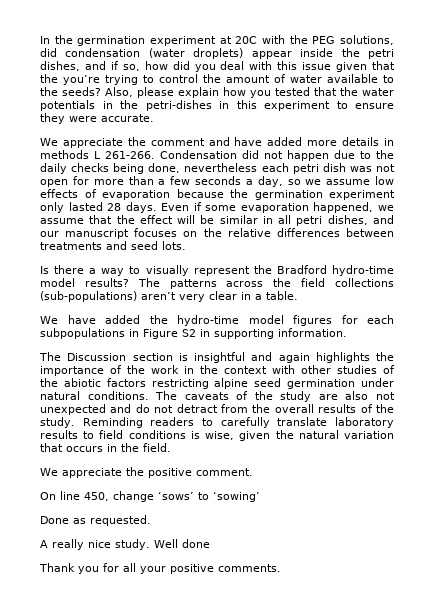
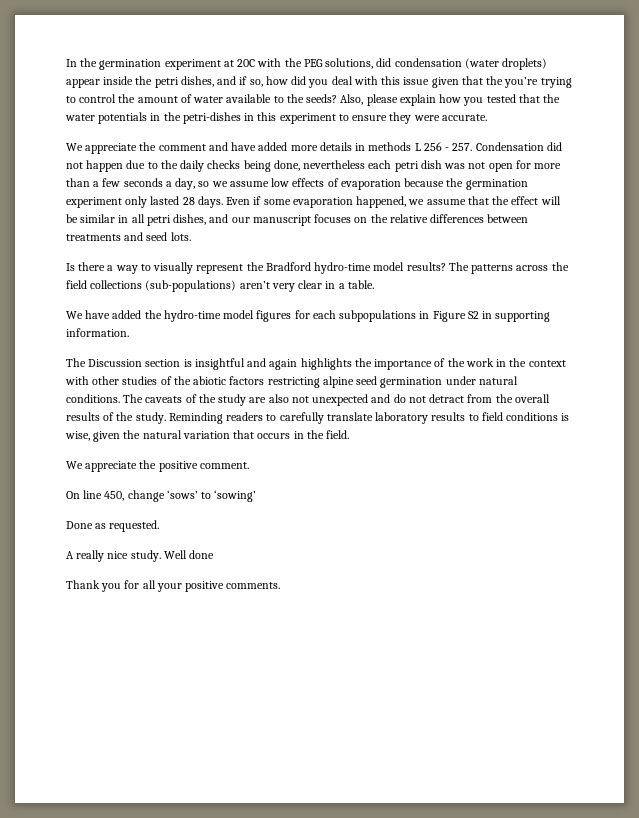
- We appreciate the comment and have added more details in methods L 261-266. Condensation did not happen due to the daily checks being done, nevertheless each petri dish was not open for more than a few seconds a day, so we assume low effects of evaporation because the germination experiment only lasted 28 days.
+ We appreciate the comment and have added more details in methods L 256 - 257. Condensation did not happen due to the daily checks being done, nevertheless each petri dish was not open for more than a few seconds a day, so we assume low effects of evaporation because the germination experiment only lasted 28 days.

